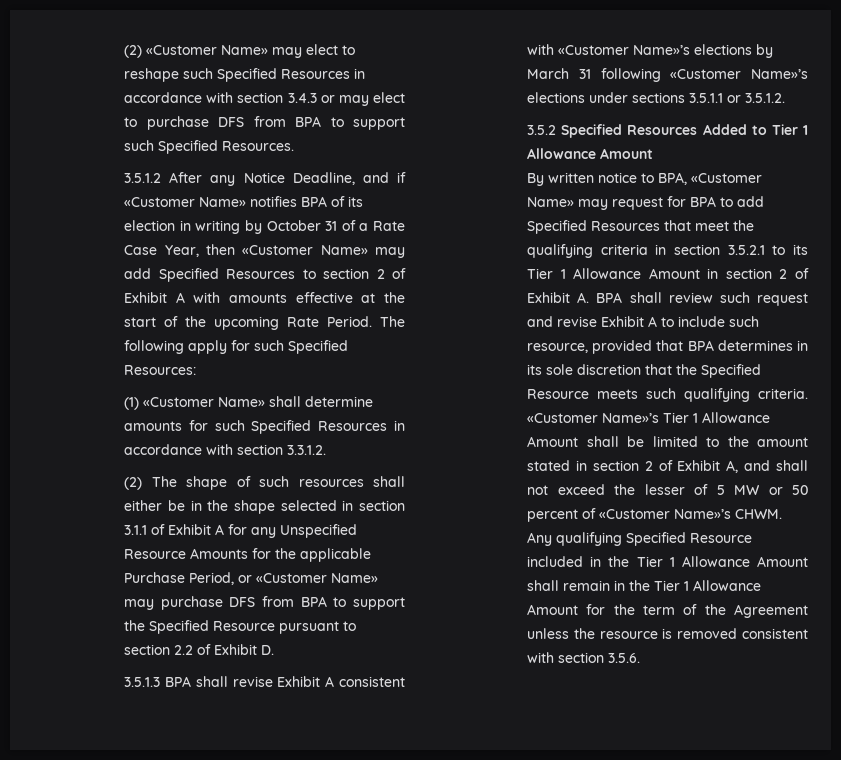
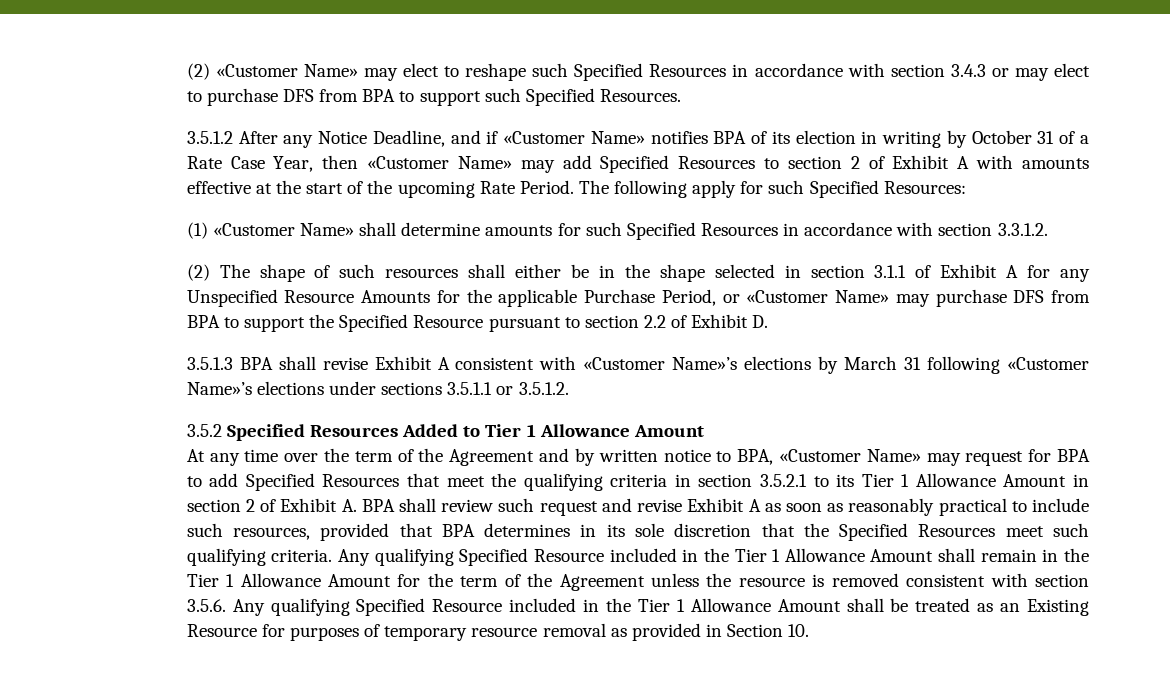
- By written notice to BPA, «Customer Name» may request for BPA to add Specified Resources that meet the qualifying criteria in section 3.5.2.1 to its Tier 1 Allowance Amount in section 2 of Exhibit A. BPA shall review such request and revise Exhibit A to include such resource, provided that BPA determines in its sole discretion that the Specified Resource meets such qualifying criteria.
+ At any time over the term of the Agreement and by written notice to BPA, «Customer Name» may request for BPA to add Specified Resources that meet the qualifying criteria in section 3.5.2.1 to its Tier 1 Allowance Amount in section 2 of Exhibit A. BPA shall review such request and revise Exhibit A as soon as reasonably practical to include such resources, provided that BPA determines in its sole discretion that the Specified Resources meet such qualifying criteria.
- «Customer Name»’s Tier 1 Allowance Amount shall be limited to the amount stated in section 2 of Exhibit A, and shall not exceed the lesser of 5 MW or 50 percent of «Customer Name»’s CHWM.
- Any qualifying Specified Resource included in the Tier 1 Allowance Amount shall remain in the Tier 1 Allowance Amount for the term of the Agreement unless the resource is removed consistent with section 3.5.6.
+ Any qualifying Specified Resource included in the Tier 1 Allowance Amount shall remain in the Tier 1 Allowance Amount for the term of the Agreement unless the resource is removed consistent with section 3.5.6. Any qualifying Specified Resource included in the Tier 1 Allowance Amount shall be treated as an Existing Resource for purposes of temporary resource removal as provided in Section 10.

